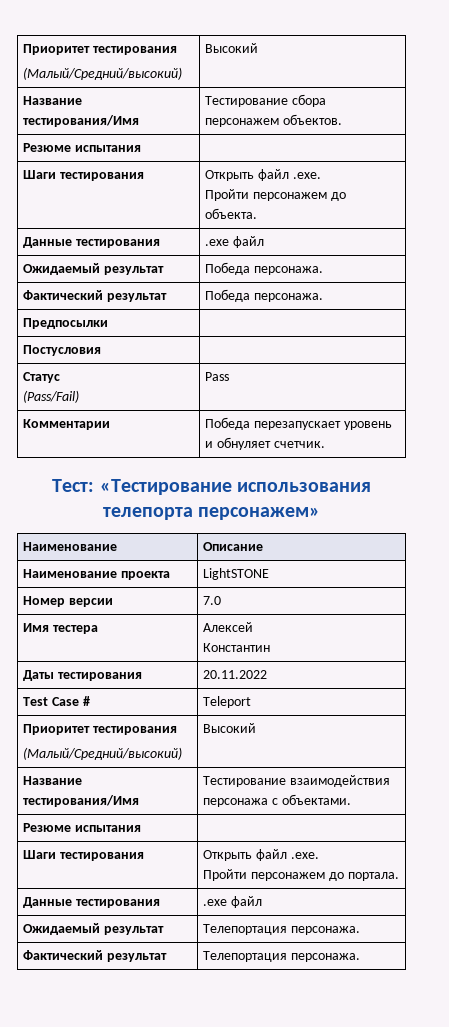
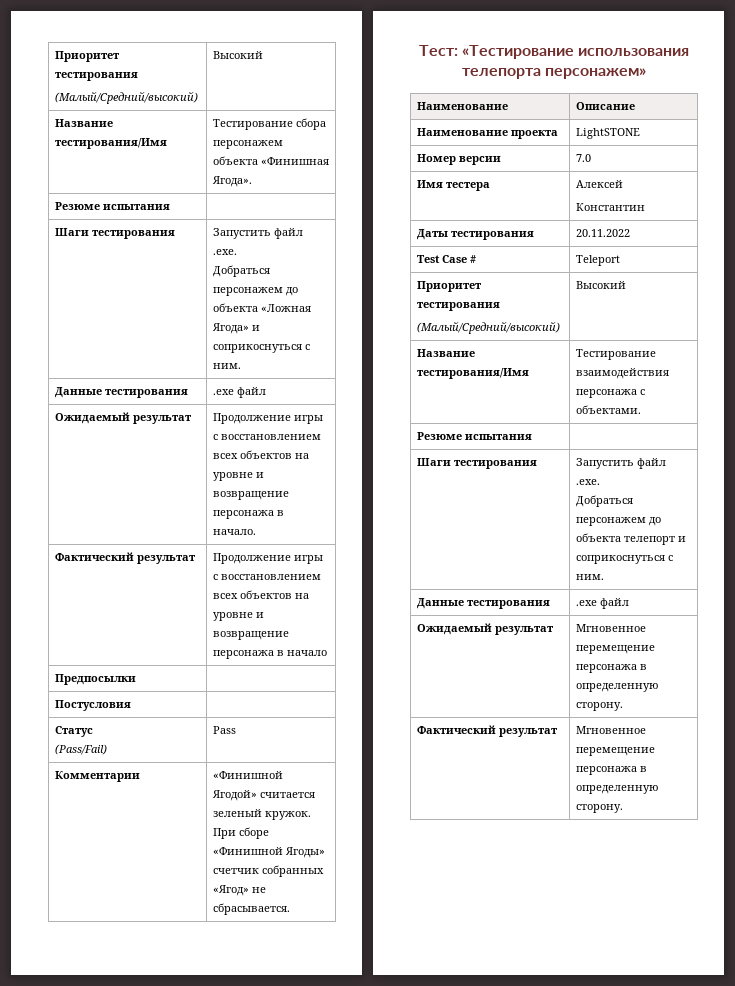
- Название тестирования/Имя | Тестирование сбора персонажем объектов.
+ Название тестирования/Имя | Тестирование сбора персонажем объекта «Финишная Ягода».
  Резюме испытания |
- Шаги тестирования | Открыть файл .exe.
- Пройти персонажем до объекта.
+ Шаги тестирования | Запустить файл .exe.
+ Добраться персонажем до объекта «Ложная Ягода» и соприкоснуться с ним.
  Данные тестирования | .exe файл
- Ожидаемый результат | Победа персонажа.
- Фактический результат | Победа персонажа.
+ Ожидаемый результат | Продолжение игры с восстановлением всех объектов на уровне и возвращение персонажа в начало.
+ Фактический результат | Продолжение игры с восстановлением всех объектов на уровне и возвращение персонажа в начало
- Комментарии | Победа перезапускает уровень и обнуляет счетчик.
+ Комментарии | «Финишной Ягодой» считается зеленый кружок. При сборе «Финишной Ягоды» счетчик собранных «Ягод» не сбрасывается.
  Название тестирования/Имя | Тестирование взаимодействия персонажа с объектами.
  Резюме испытания |
- Шаги тестирования | Открыть файл .exe.
- Пройти персонажем до портала.
+ Шаги тестирования | Запустить файл .exe.
+ Добраться персонажем до объекта телепорт и соприкоснуться с ним.
  Данные тестирования | .exe файл
- Ожидаемый результат | Телепортация персонажа.
- Фактический результат | Телепортация персонажа.
+ Ожидаемый результат | Мгновенное перемещение персонажа в определенную сторону.
+ Фактический результат | Мгновенное перемещение персонажа в определенную сторону.

